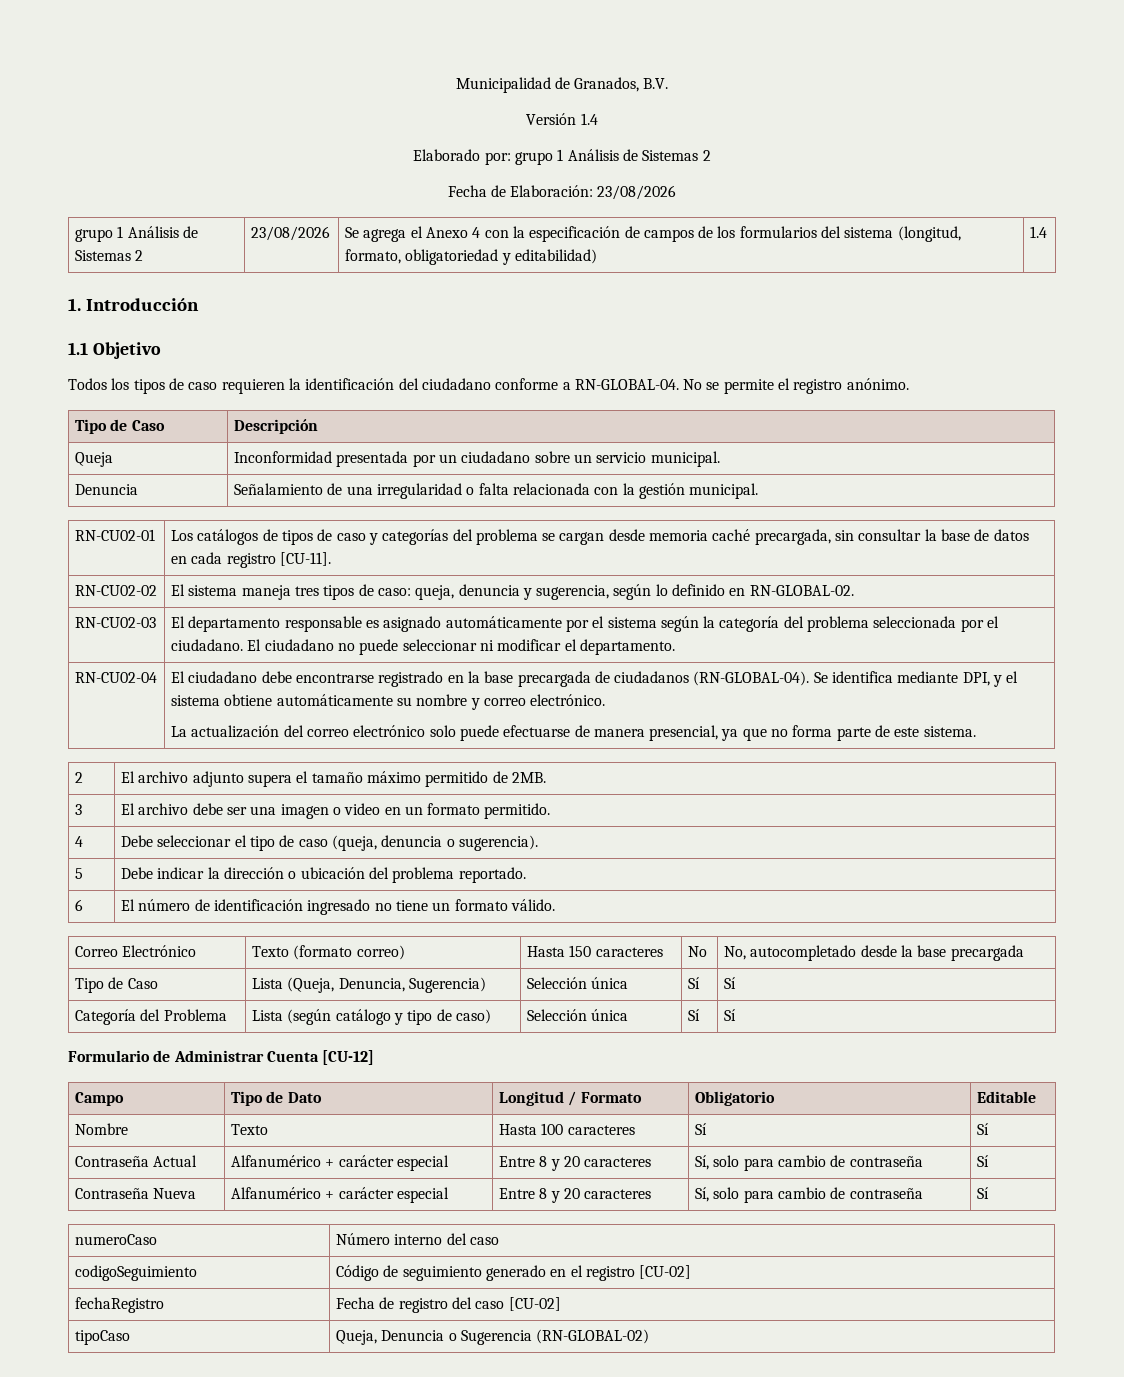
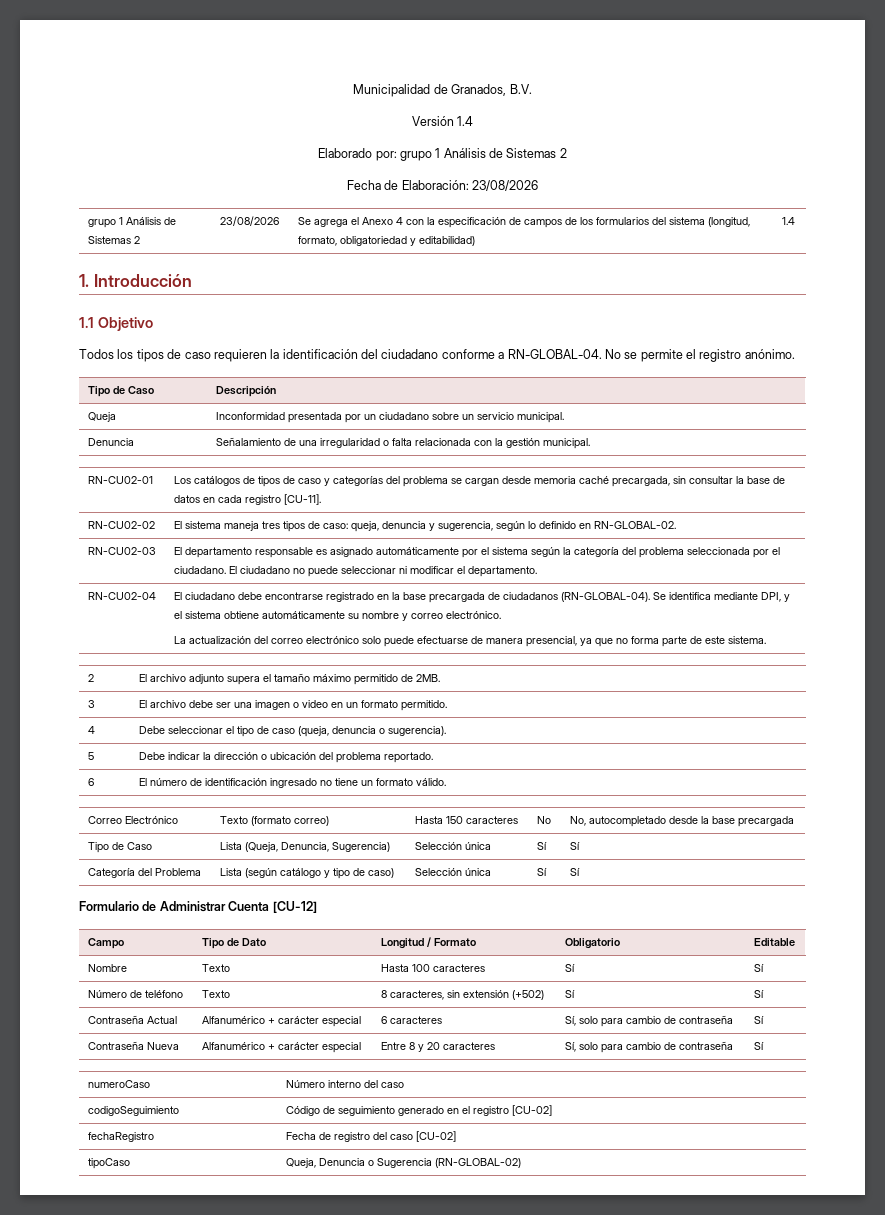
+ Número de teléfono | Texto | 8 caracteres, sin extensión (+502) | Sí | Sí
- Contraseña Actual | Alfanumérico + carácter especial | Entre 8 y 20 caracteres | Sí, solo para cambio de contraseña | Sí
+ Contraseña Actual | Alfanumérico + carácter especial | 6 caracteres | Sí, solo para cambio de contraseña | Sí

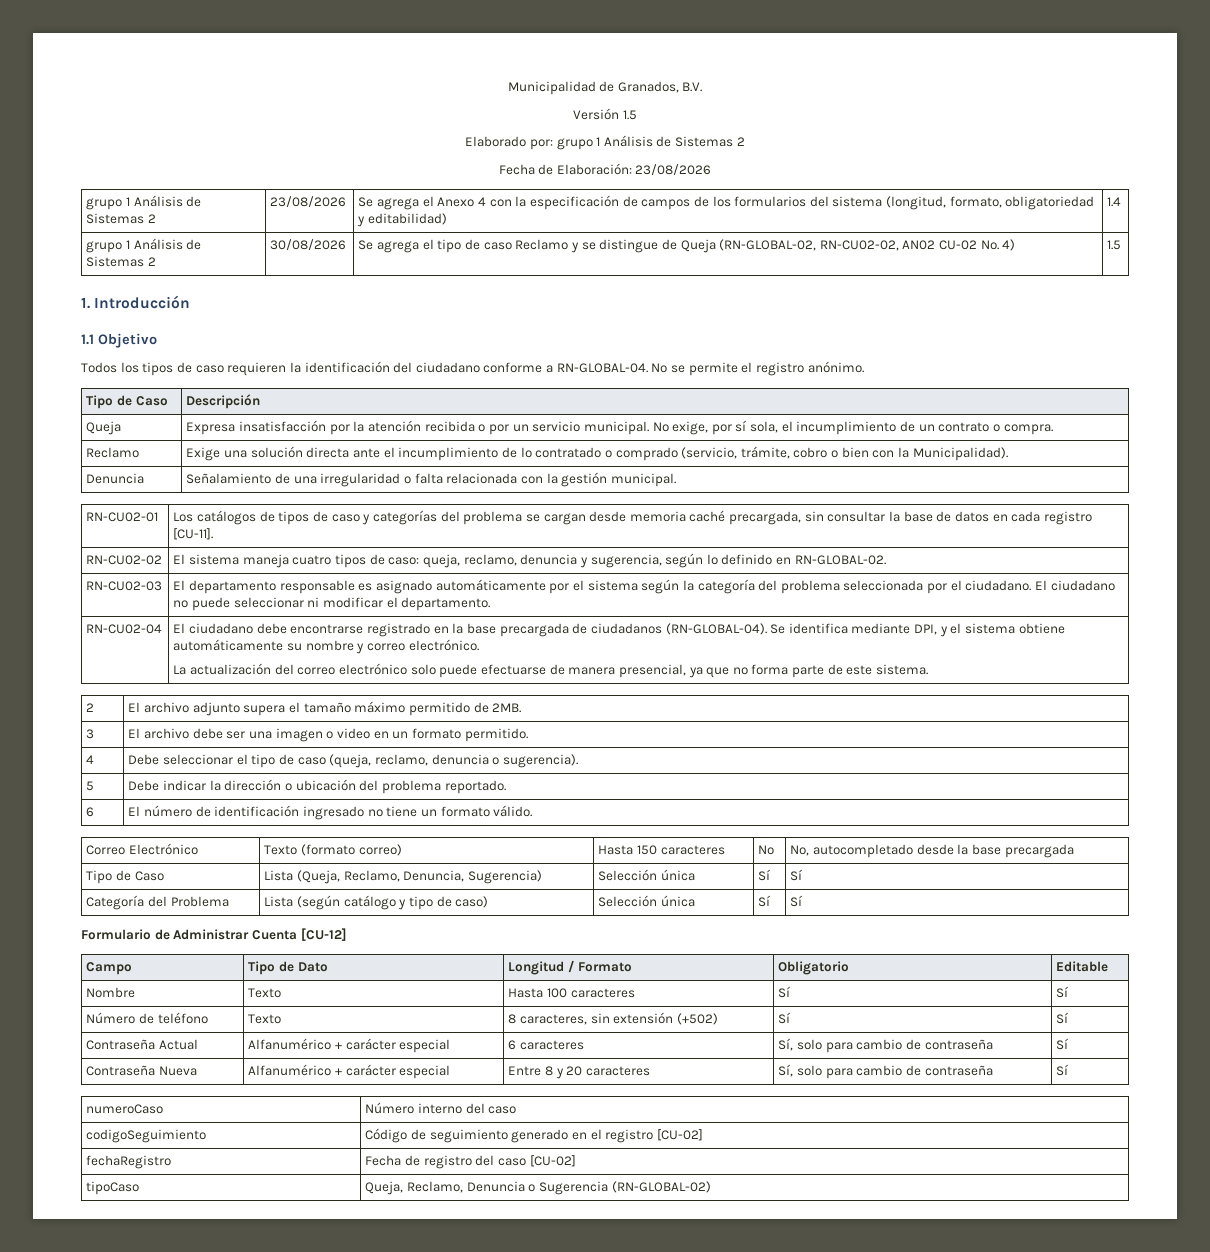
- Versión 1.4
+ Versión 1.5
+ grupo 1 Análisis de Sistemas 2 | 30/08/2026 | Se agrega el tipo de caso Reclamo y se distingue de Queja (RN-GLOBAL-02, RN-CU02-02, AN02 CU-02 No. 4) | 1.5
- Queja | Inconformidad presentada por un ciudadano sobre un servicio municipal.
+ Queja | Expresa insatisfacción por la atención recibida o por un servicio municipal. No exige, por sí sola, el incumplimiento de un contrato o compra.
+ Reclamo | Exige una solución directa ante el incumplimiento de lo contratado o comprado (servicio, trámite, cobro o bien con la Municipalidad).
- RN-CU02-02 | El sistema maneja tres tipos de caso: queja, denuncia y sugerencia, según lo definido en RN-GLOBAL-02.
+ RN-CU02-02 | El sistema maneja cuatro tipos de caso: queja, reclamo, denuncia y sugerencia, según lo definido en RN-GLOBAL-02.
- 4 | Debe seleccionar el tipo de caso (queja, denuncia o sugerencia).
+ 4 | Debe seleccionar el tipo de caso (queja, reclamo, denuncia o sugerencia).
- Tipo de Caso | Lista (Queja, Denuncia, Sugerencia) | Selección única | Sí | Sí
+ Tipo de Caso | Lista (Queja, Reclamo, Denuncia, Sugerencia) | Selección única | Sí | Sí
- tipoCaso | Queja, Denuncia o Sugerencia (RN-GLOBAL-02)
+ tipoCaso | Queja, Reclamo, Denuncia o Sugerencia (RN-GLOBAL-02)

